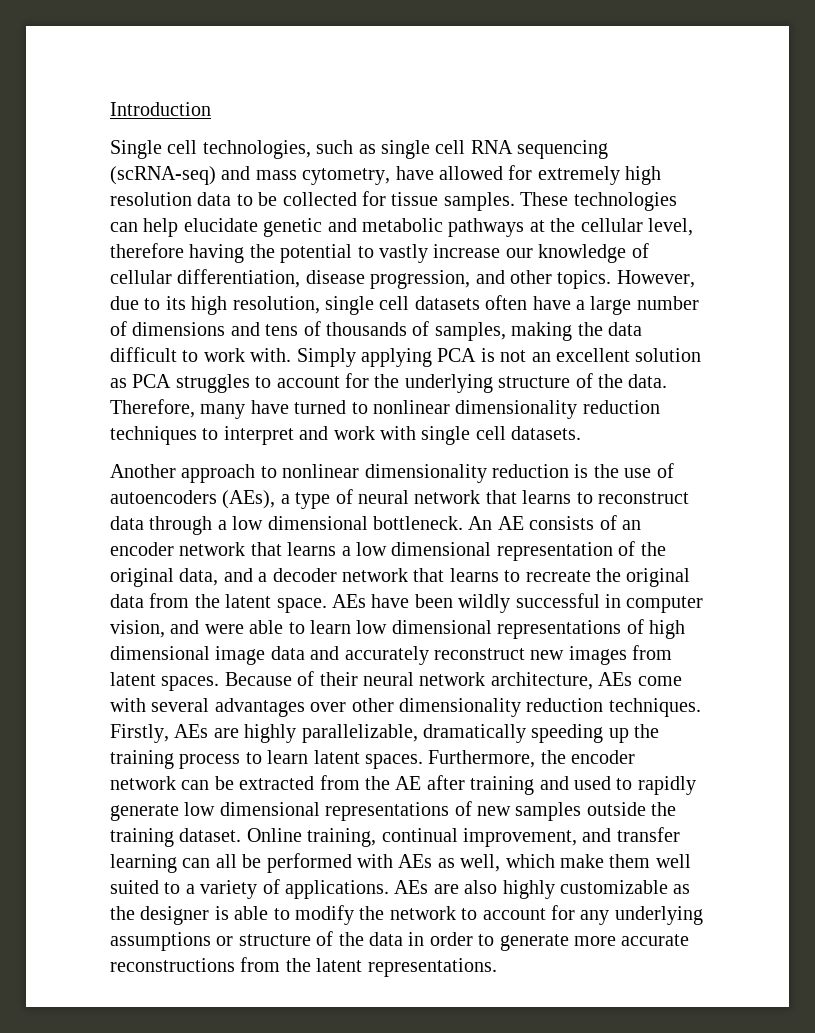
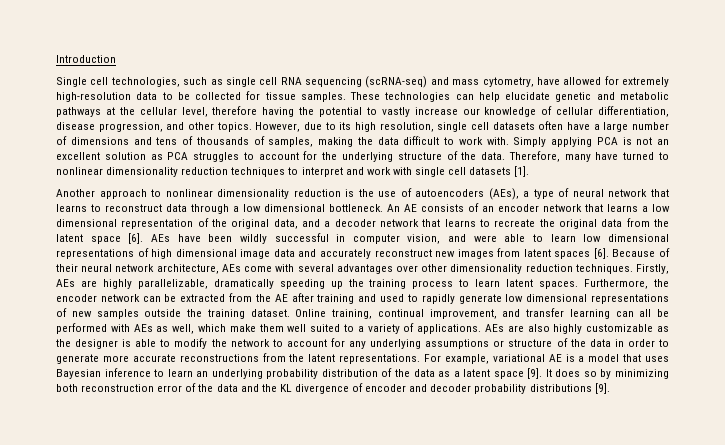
- Single cell technologies, such as single cell RNA sequencing (scRNA-seq) and mass cytometry, have allowed for extremely high resolution data to be collected for tissue samples.
+ Single cell technologies, such as single cell RNA sequencing (scRNA-seq) and mass cytometry, have allowed for extremely high-resolution data to be collected for tissue samples.
- Therefore, many have turned to nonlinear dimensionality reduction techniques to interpret and work with single cell datasets.
+ Therefore, many have turned to nonlinear dimensionality reduction techniques to interpret and work with single cell datasets [1].
- An AE consists of an encoder network that learns a low dimensional representation of the original data, and a decoder network that learns to recreate the original data from the latent space.
+ An AE consists of an encoder network that learns a low dimensional representation of the original data, and a decoder network that learns to recreate the original data from the latent space [6].
- AEs have been wildly successful in computer vision, and were able to learn low dimensional representations of high dimensional image data and accurately reconstruct new images from latent spaces.
+ AEs have been wildly successful in computer vision, and were able to learn low dimensional representations of high dimensional image data and accurately reconstruct new images from latent spaces [6].
+ For example, variational AE is a model that uses Bayesian inference to learn an underlying probability distribution of the data as a latent space [9]. It does so by minimizing both reconstruction error of the data and the KL divergence of encoder and decoder probability distributions [9].

